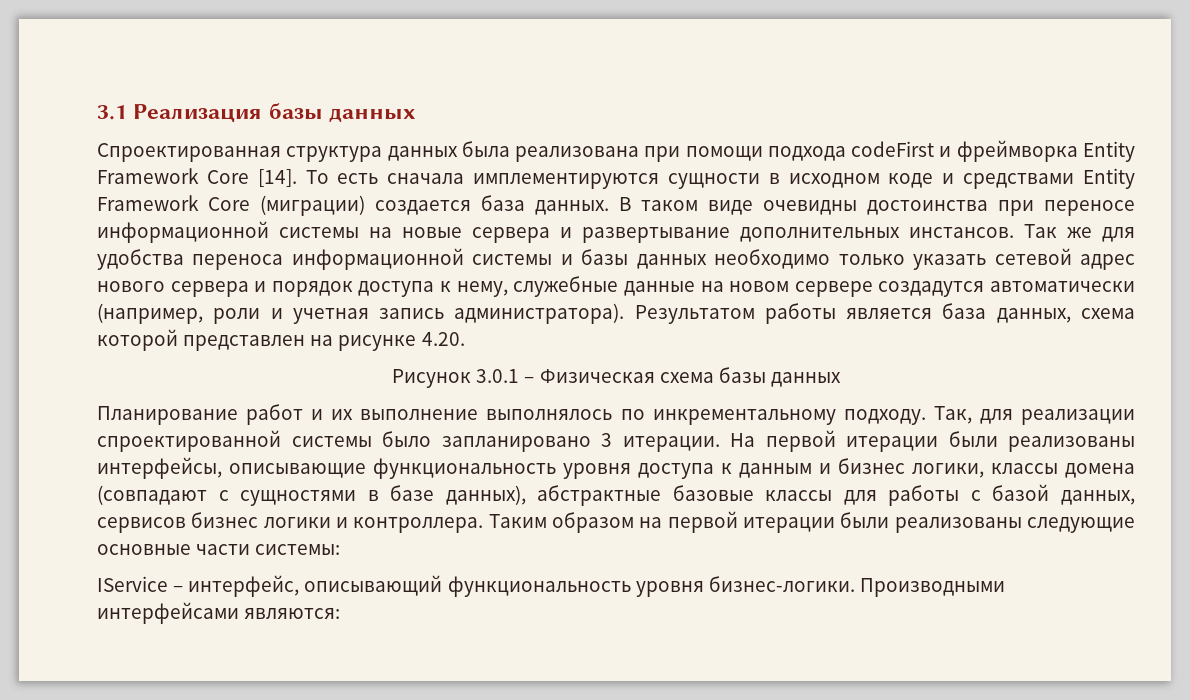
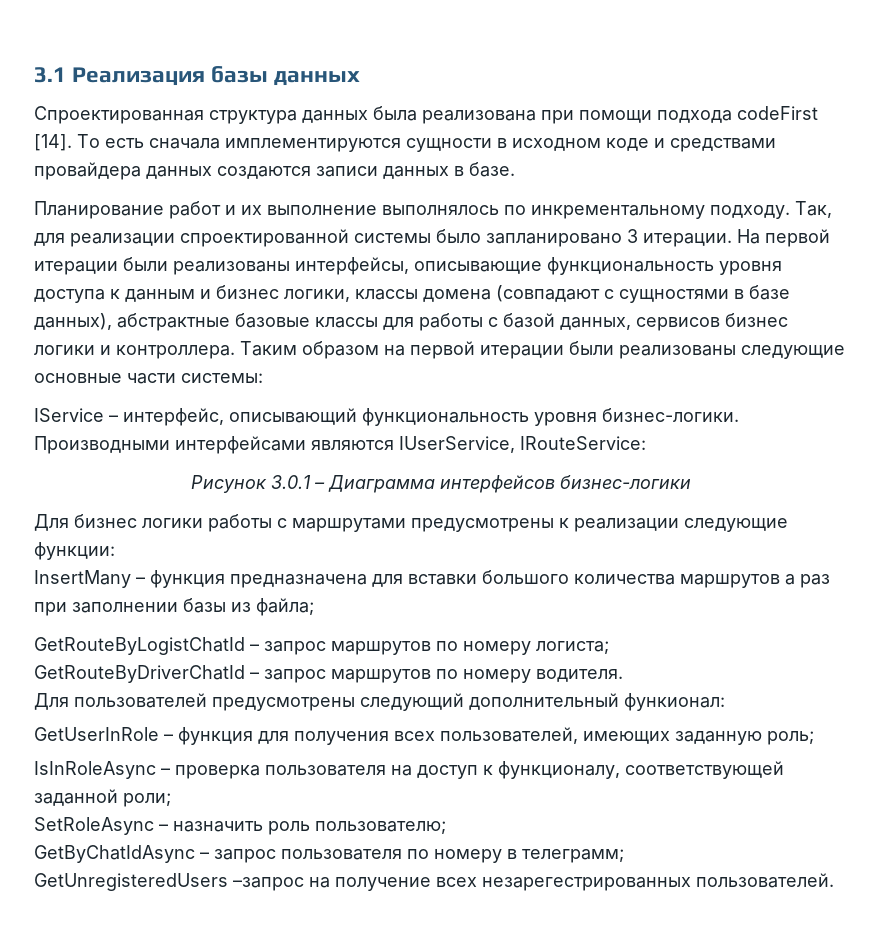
- Спроектированная структура данных была реализована при помощи подхода codeFirst и фреймворка Entity Framework Core [14].
+ Спроектированная структура данных была реализована при помощи подхода codeFirst [14].
- То есть сначала имплементируются сущности в исходном коде и средствами Entity Framework Core (миграции) создается база данных. В таком виде очевидны достоинства при переносе информационной системы на новые сервера и развертывание дополнительных инстансов. Так же для удобства переноса информационной системы и базы данных необходимо только указать сетевой адрес нового сервера и порядок доступа к нему, служебные данные на новом сервере создадутся автоматически (например, роли и учетная запись администратора). Результатом работы является база данных, схема которой представлен на рисунке 4.20.
- Рисунок 3.0.1 – Физическая схема базы данных
+ То есть сначала имплементируются сущности в исходном коде и средствами провайдера данных создаются записи данных в базе.
- Производными интерфейсами являются:
+ Производными интерфейсами являются IUserService, IRouteService:
+ Рисунок 3.0.1 – Диаграмма интерфейсов бизнес-логики
+ Для бизнес логики работы с маршрутами предусмотрены к реализации следующие функции:
+ InsertMany – функция предназначена для вставки большого количества маршрутов а раз при заполнении базы из файла;
+ GetRouteByLogistChatId – запрос маршрутов по номеру логиста;
+ GetRouteByDriverChatId – запрос маршрутов по номеру водителя.
+ Для пользователей предусмотрены следующий дополнительный функионал:
+ GetUserInRole – функция для получения всех пользователей, имеющих заданную роль;
+ IsInRoleAsync – проверка пользователя на доступ к функционалу, соответствующей заданной роли;
+ SetRoleAsync – назначить роль пользователю;
+ GetByChatIdAsync – запрос пользователя по номеру в телеграмм;
+ GetUnregisteredUsers –запрос на получение всех незарегестрированных пользователей.

